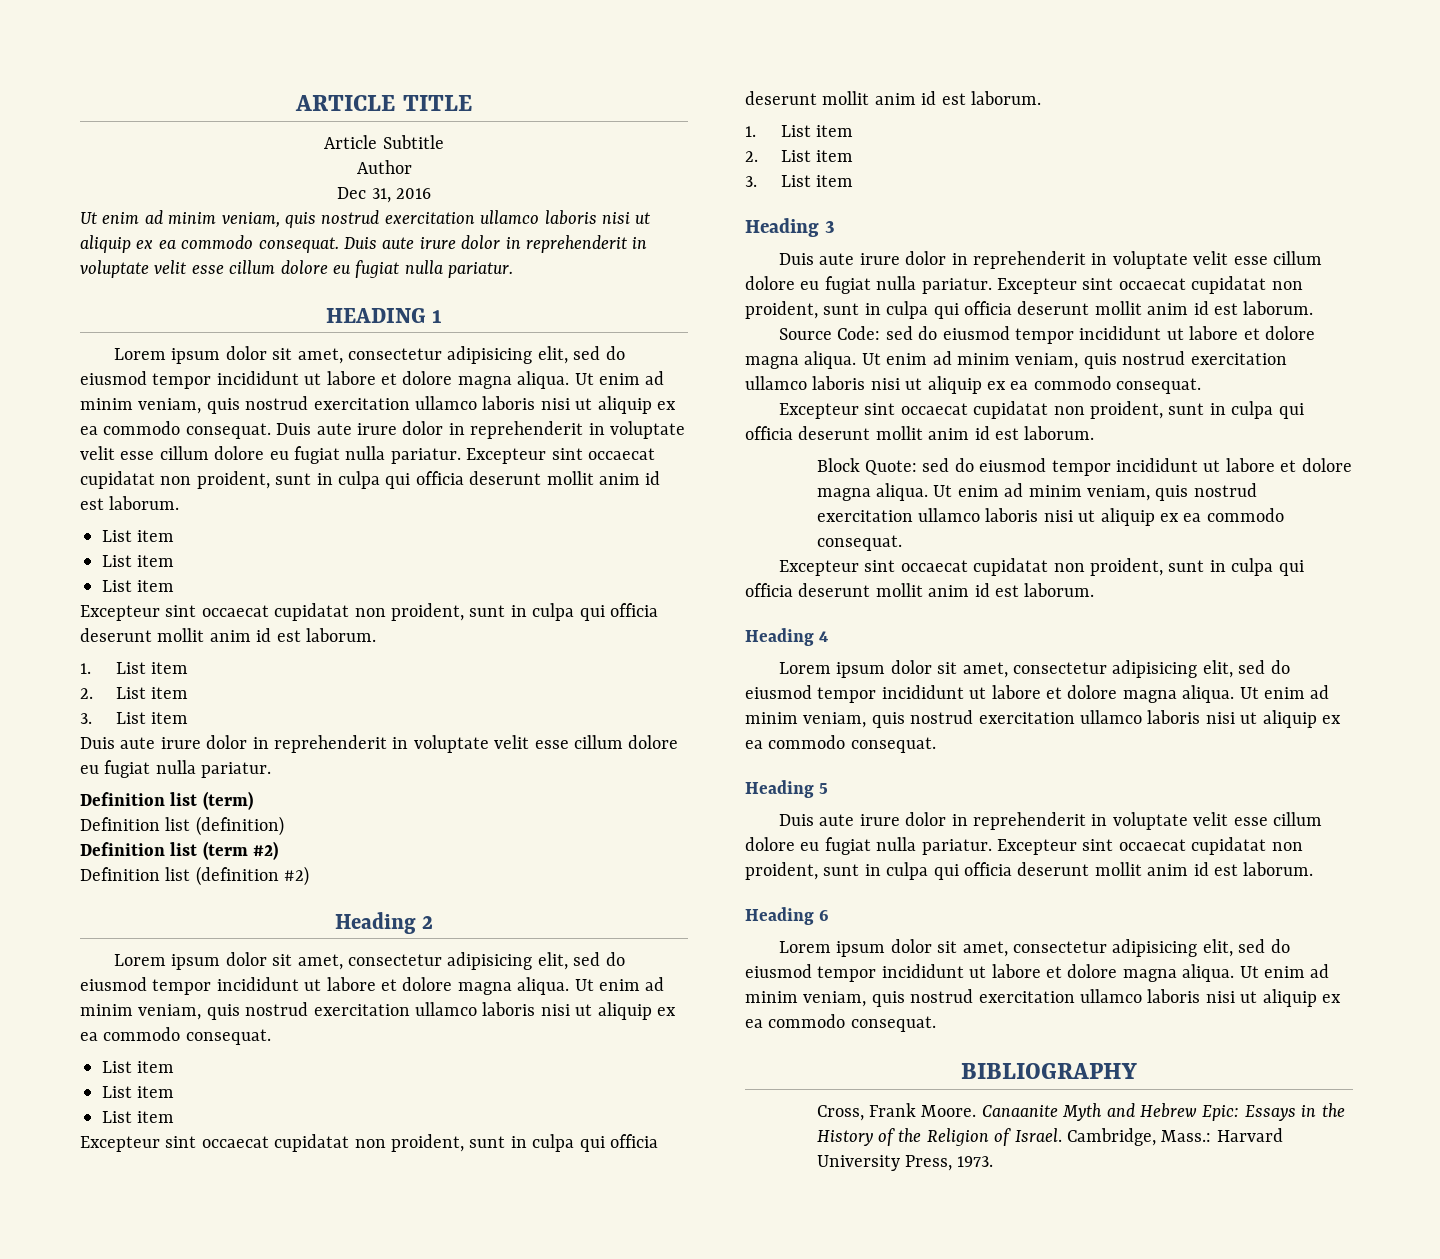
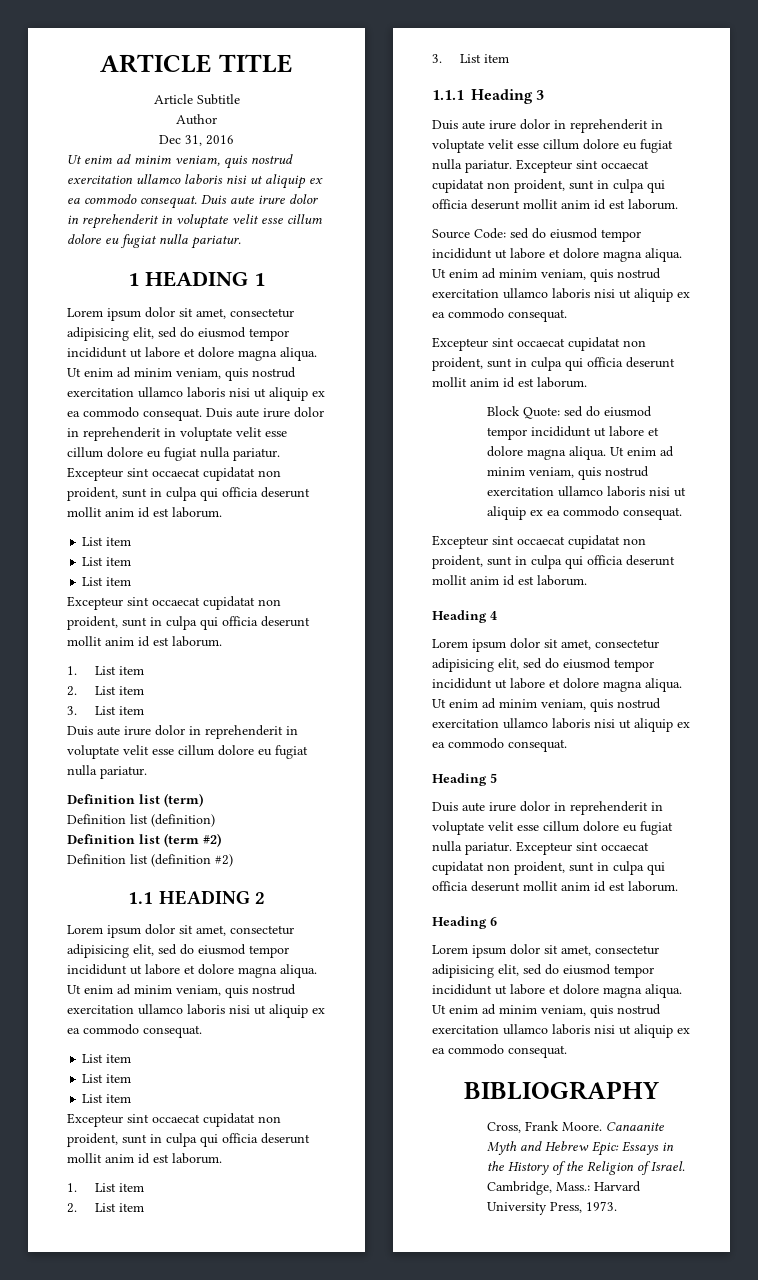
- HEADING 1
+ 1 HEADING 1
- Heading 2
+ 1.1 HEADING 2
- Heading 3
+ 1.1.1 Heading 3

